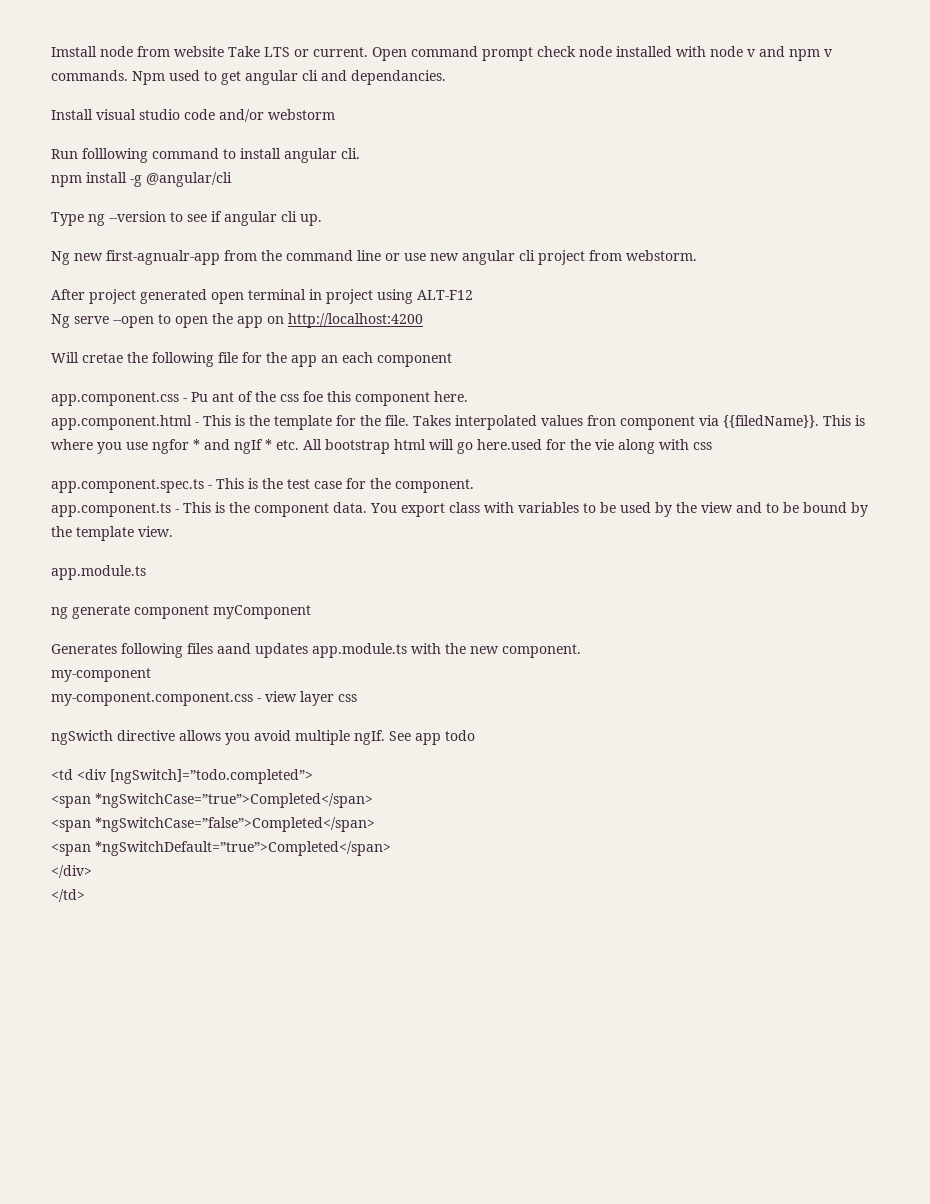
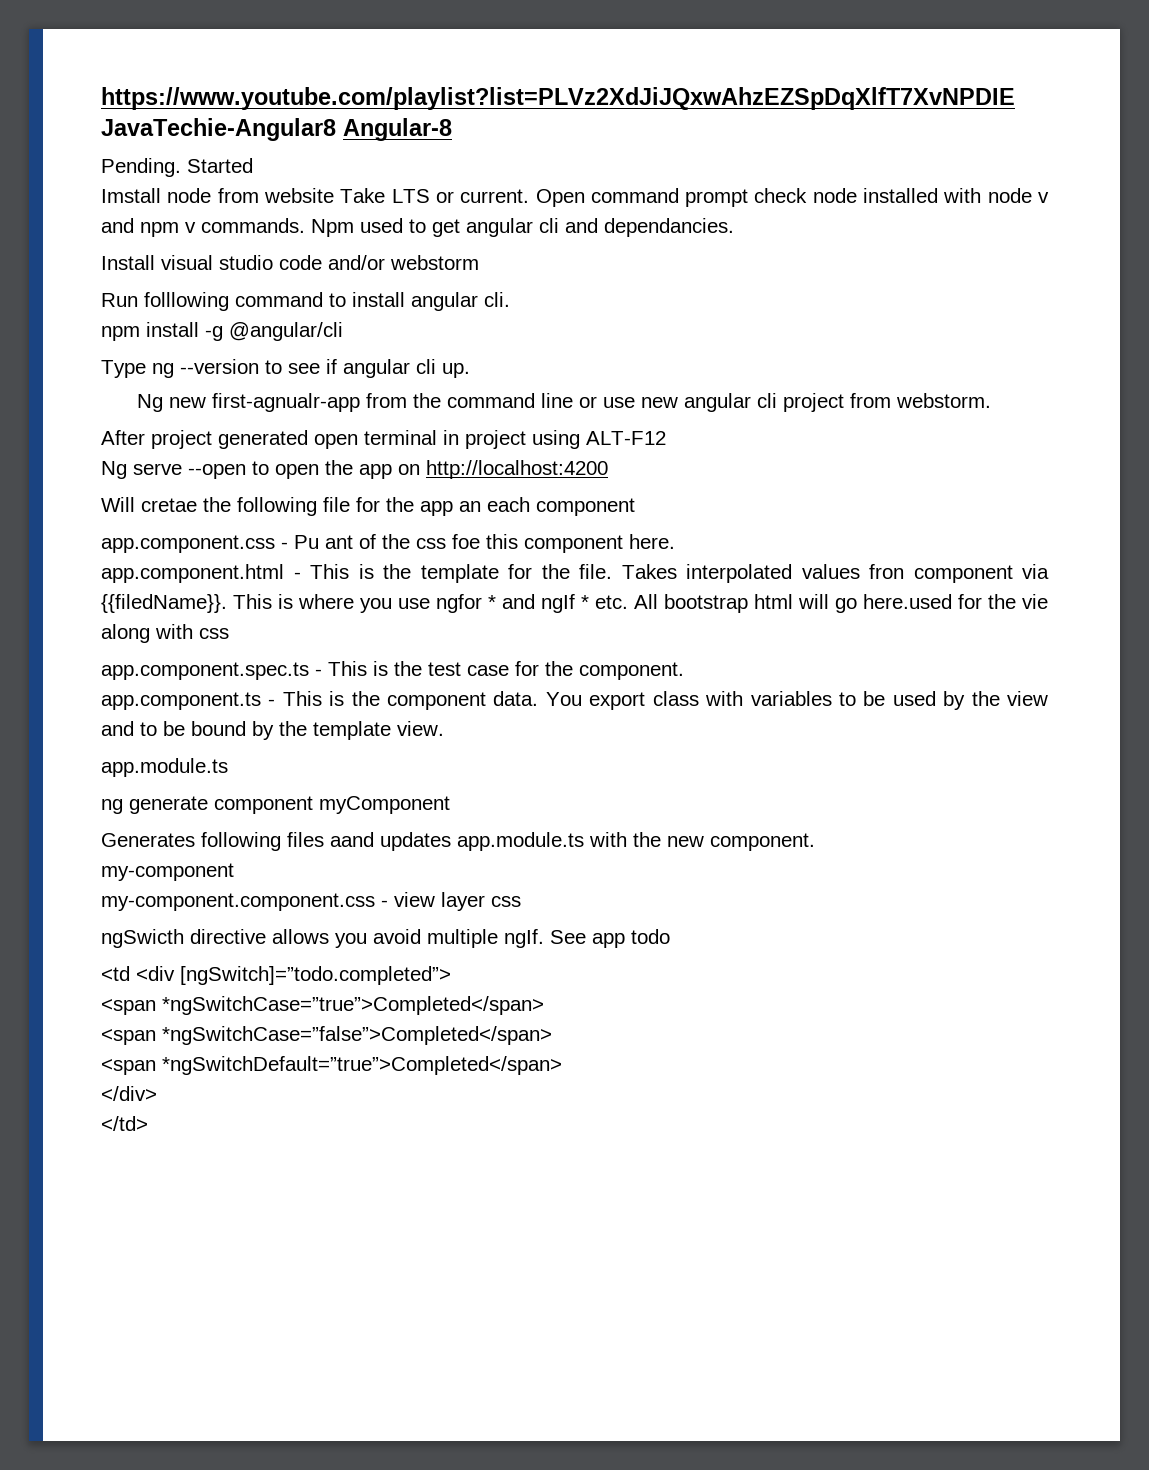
+ https://www.youtube.com/playlist?list=PLVz2XdJiJQxwAhzEZSpDqXlfT7XvNPDIE JavaTechie-Angular8 Angular-8
+ Pending. Started

